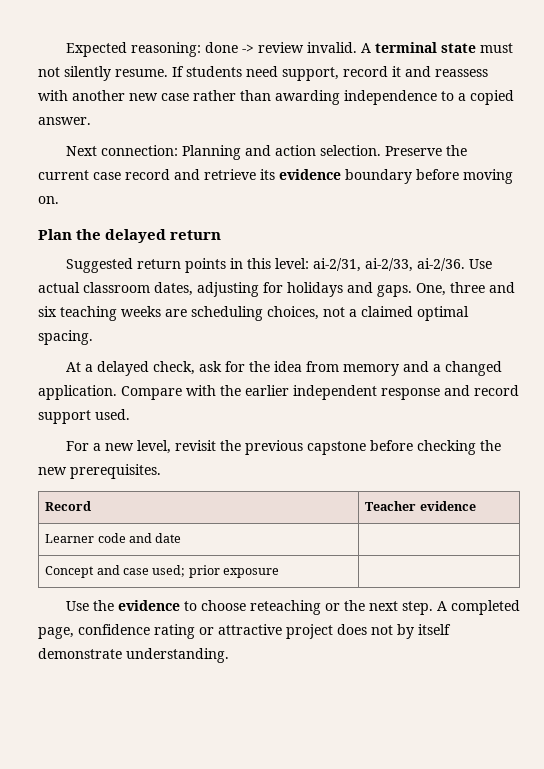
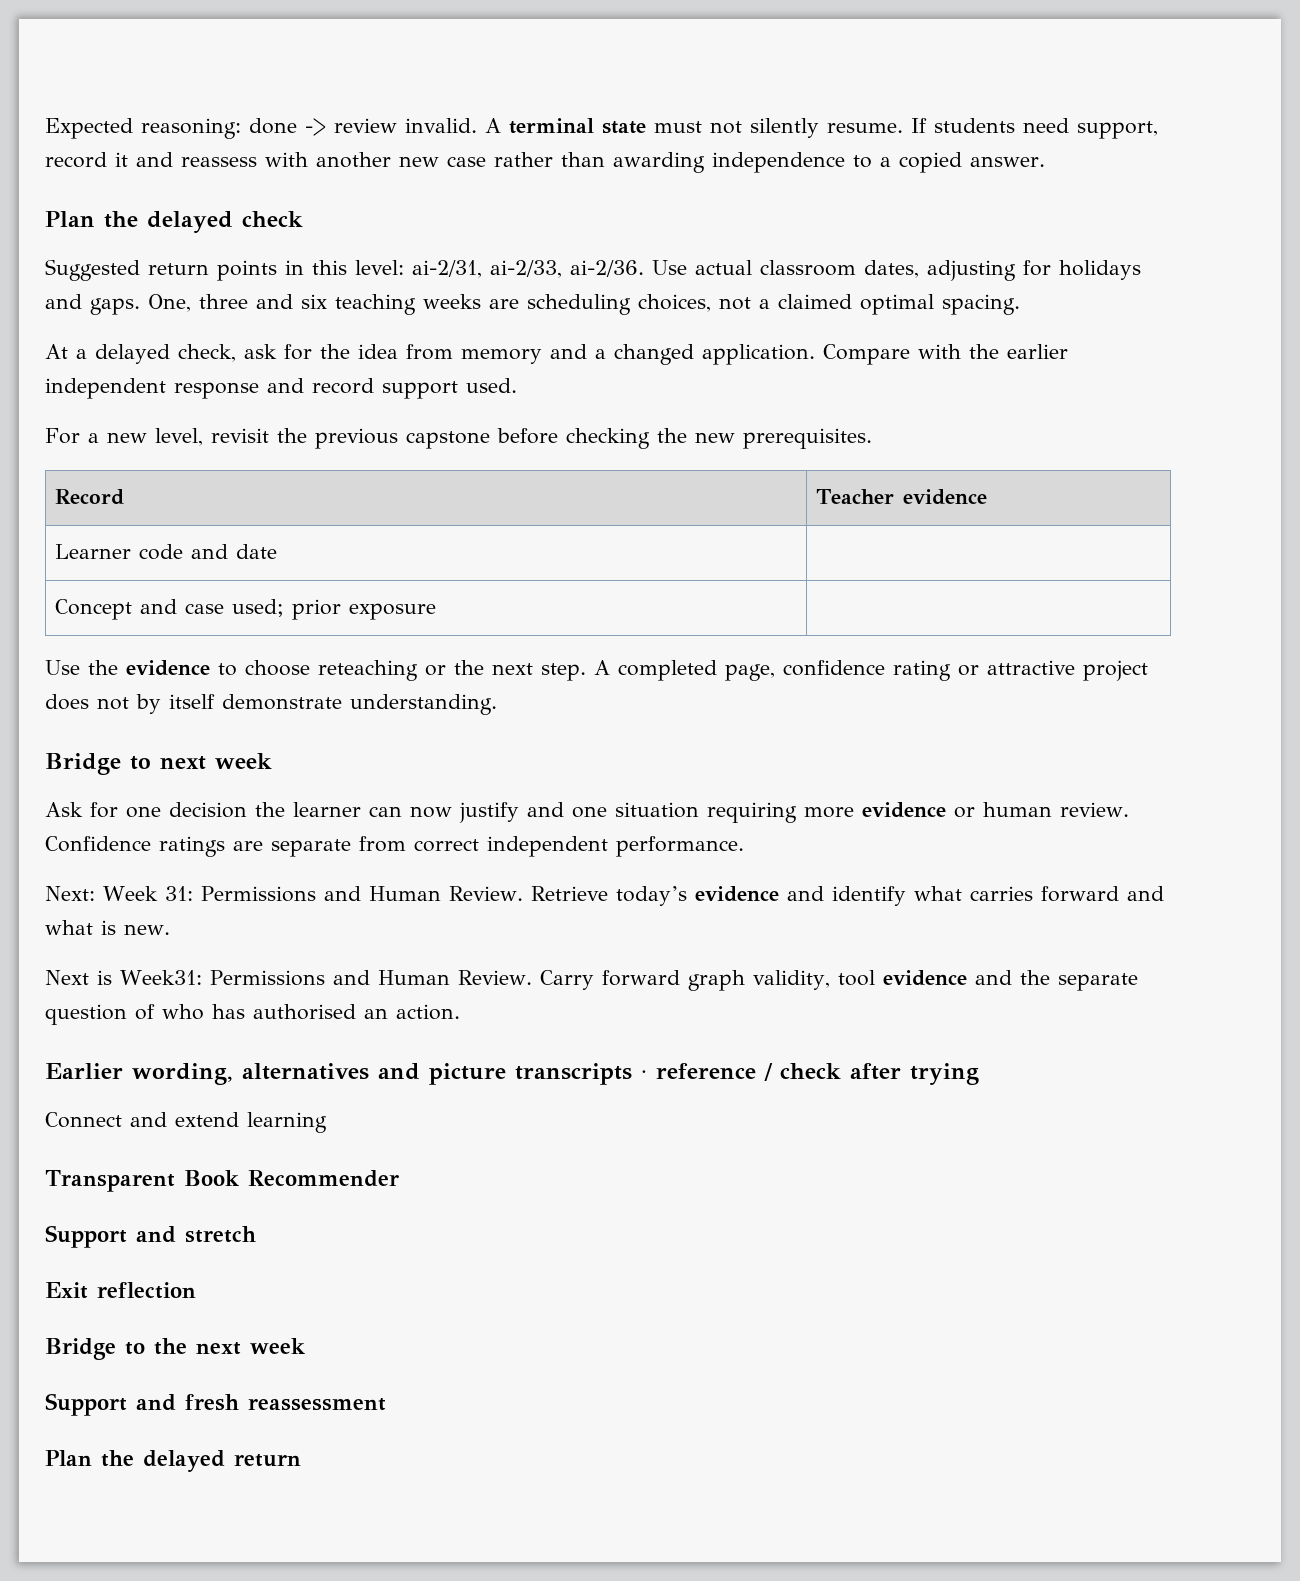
- Next connection: Planning and action selection. Preserve the current case record and retrieve its evidence boundary before moving on.
- Plan the delayed return
+ Plan the delayed check
+ Bridge to next week
+ Ask for one decision the learner can now justify and one situation requiring more evidence or human review. Confidence ratings are separate from correct independent performance.
+ Next: Week 31: Permissions and Human Review. Retrieve today’s evidence and identify what carries forward and what is new.
+ Next is Week31: Permissions and Human Review. Carry forward graph validity, tool evidence and the separate question of who has authorised an action.
+ Earlier wording, alternatives and picture transcripts · reference / check after trying
+ Connect and extend learning
+ Transparent Book Recommender
+ Support and stretch
+ Exit reflection
+ Bridge to the next week
+ Support and fresh reassessment
+ Plan the delayed return

